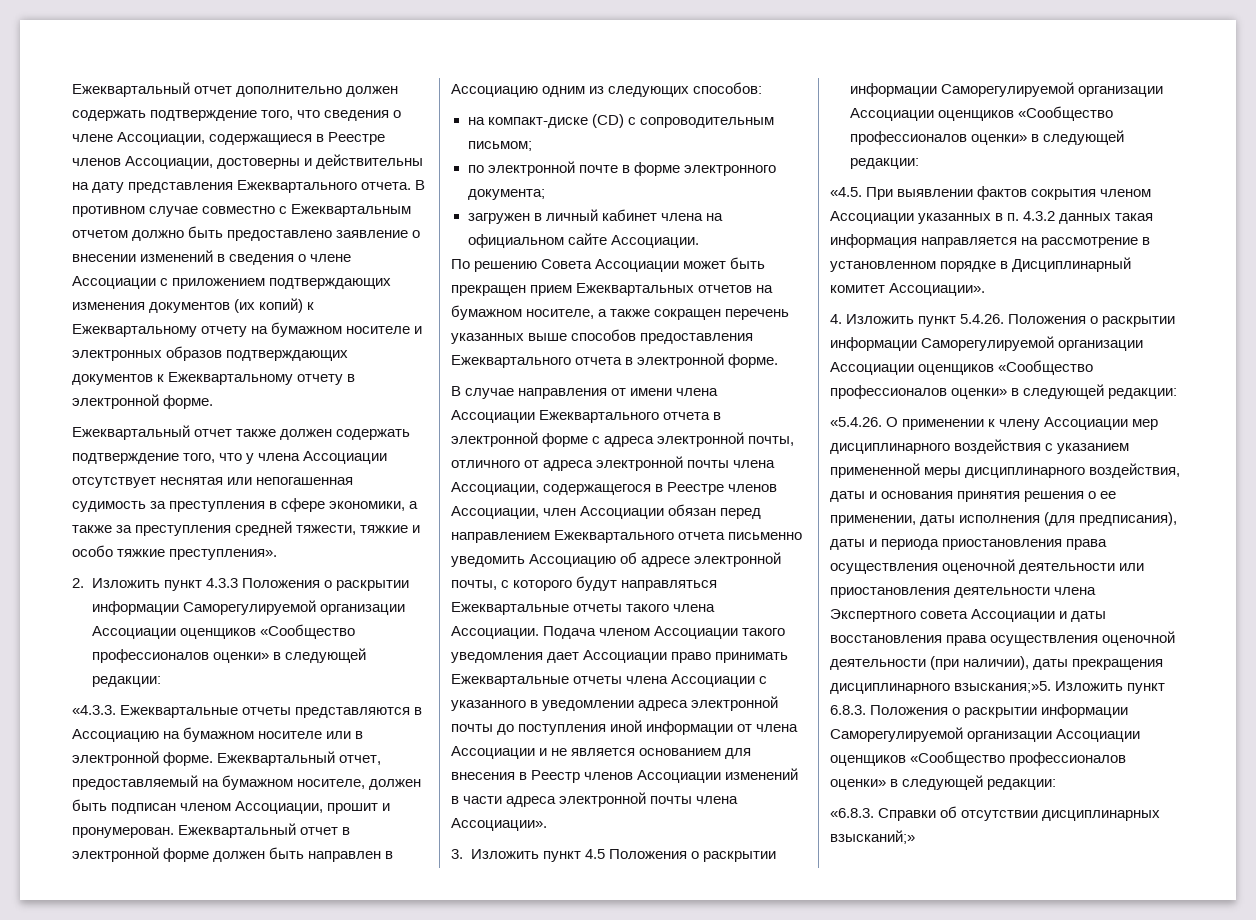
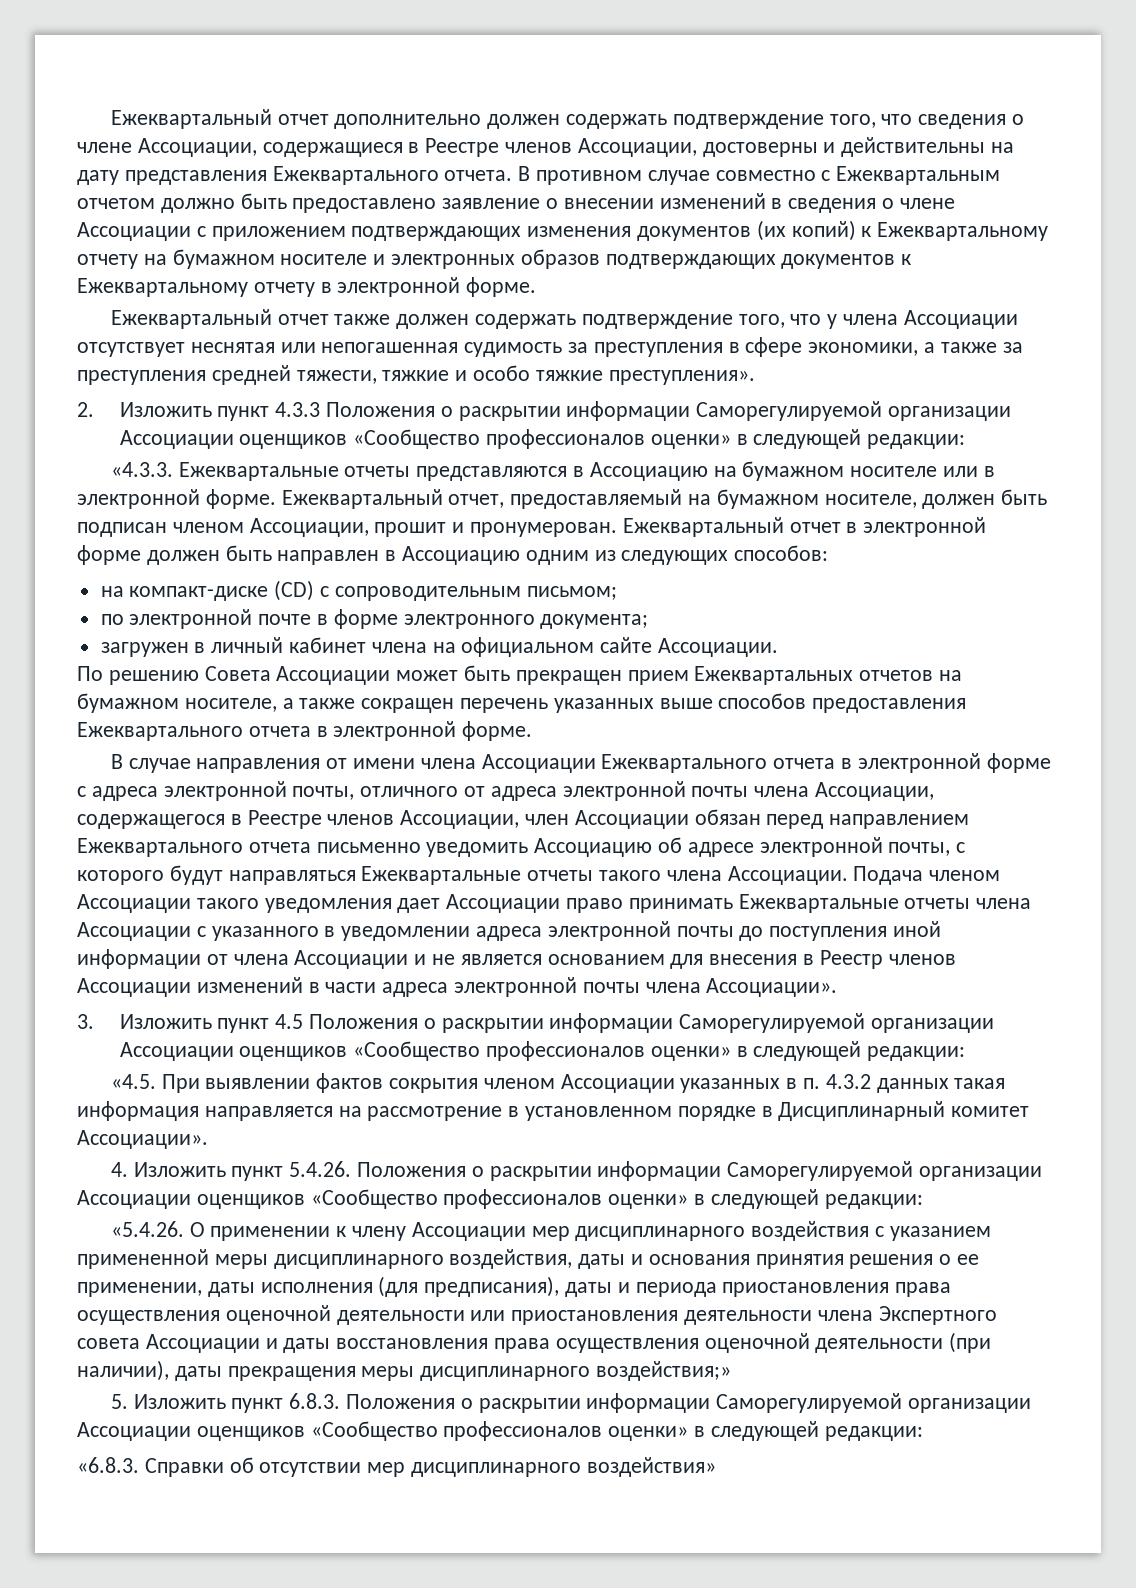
- «5.4.26. О применении к члену Ассоциации мер дисциплинарного воздействия с указанием примененной меры дисциплинарного воздействия, даты и основания принятия решения о ее применении, даты исполнения (для предписания), даты и периода приостановления права осуществления оценочной деятельности или приостановления деятельности члена Экспертного совета Ассоциации и даты восстановления права осуществления оценочной деятельности (при наличии), даты прекращения дисциплинарного взыскания;»5. Изложить пункт 6.8.3. Положения о раскрытии информации Саморегулируемой организации Ассоциации оценщиков «Сообщество профессионалов оценки» в следующей редакции:
+ «5.4.26. О применении к члену Ассоциации мер дисциплинарного воздействия с указанием примененной меры дисциплинарного воздействия, даты и основания принятия решения о ее применении, даты исполнения (для предписания), даты и периода приостановления права осуществления оценочной деятельности или приостановления деятельности члена Экспертного совета Ассоциации и даты восстановления права осуществления оценочной деятельности (при наличии), даты прекращения меры дисциплинарного воздействия;»
+ 5. Изложить пункт 6.8.3. Положения о раскрытии информации Саморегулируемой организации Ассоциации оценщиков «Сообщество профессионалов оценки» в следующей редакции:
- «6.8.3. Справки об отсутствии дисциплинарных взысканий;»
+ «6.8.3. Справки об отсутствии мер дисциплинарного воздействия»

